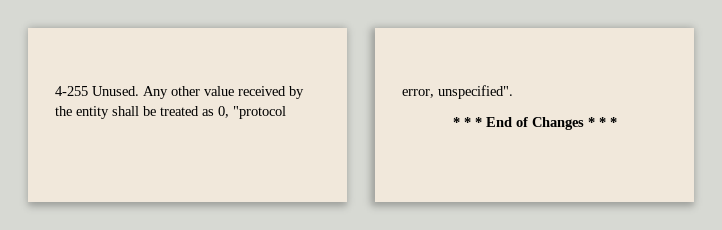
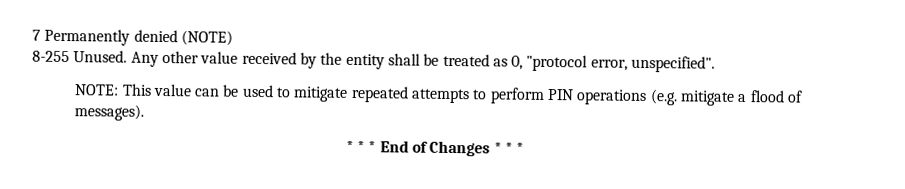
- 4-255 Unused.
+ 7 Permanently denied (NOTE)
+ 8-255 Unused.
+ NOTE: This value can be used to mitigate repeated attempts to perform PIN operations (e.g. mitigate a flood of messages).

